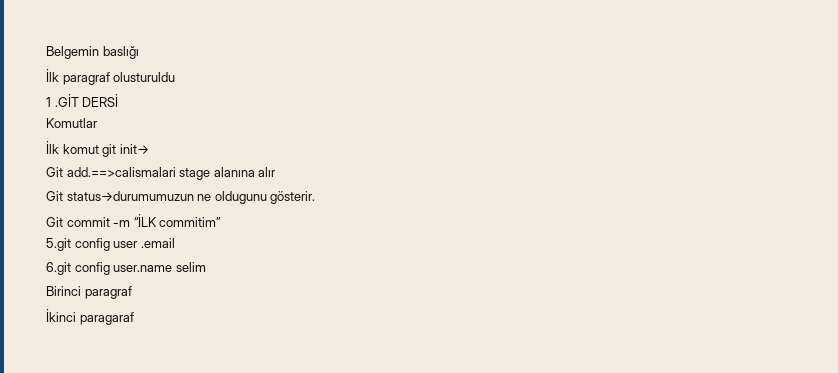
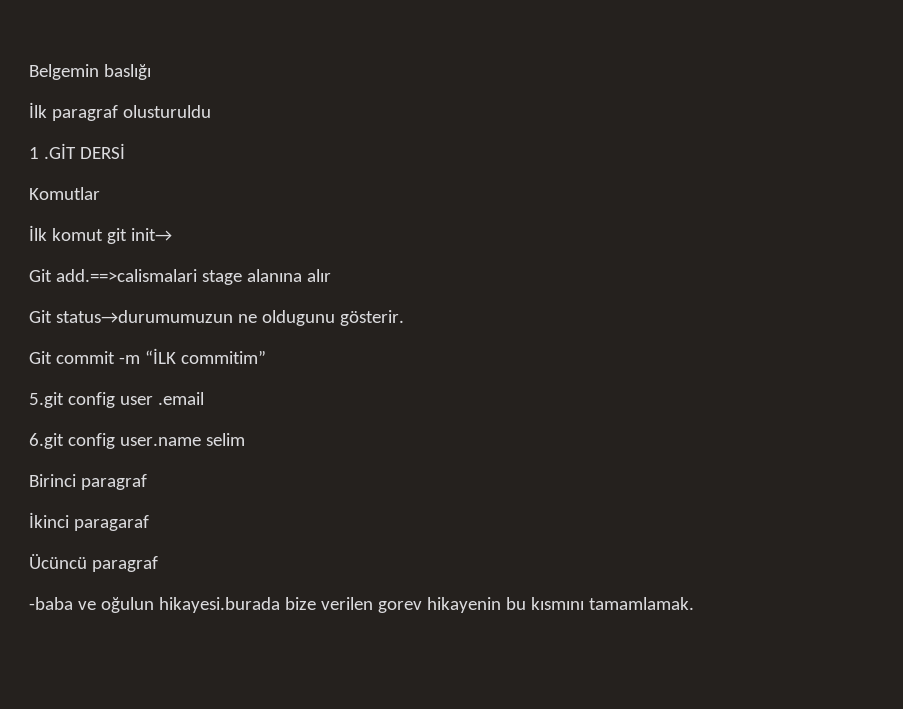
+ Ücüncü paragraf
+ -baba ve oğulun hikayesi.burada bize verilen gorev hikayenin bu kısmını tamamlamak.

